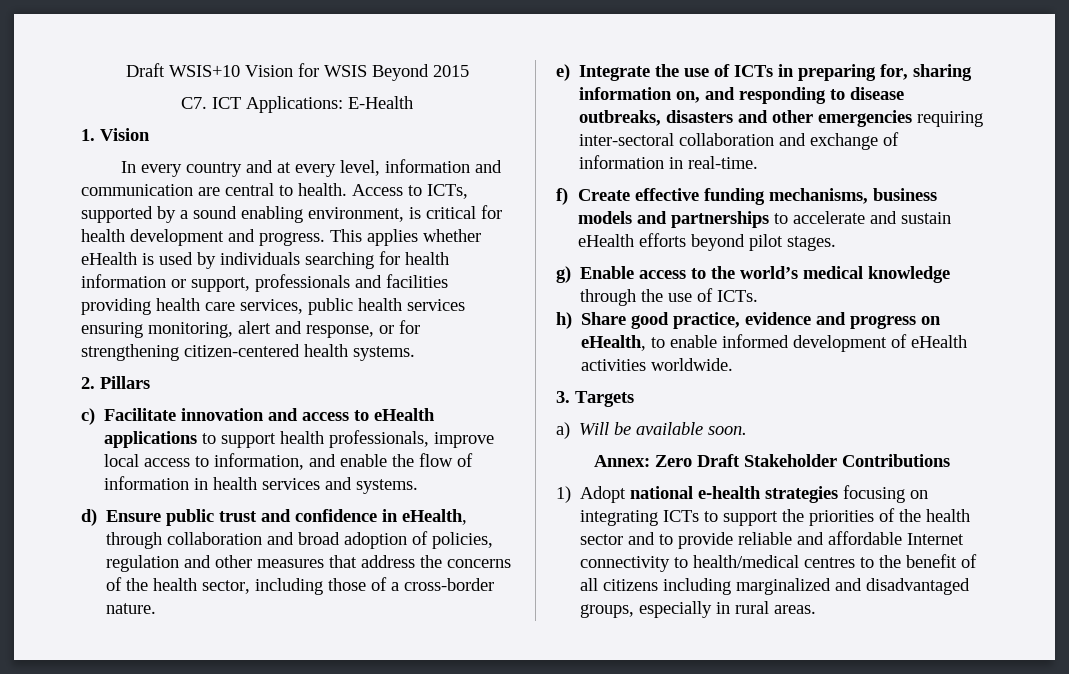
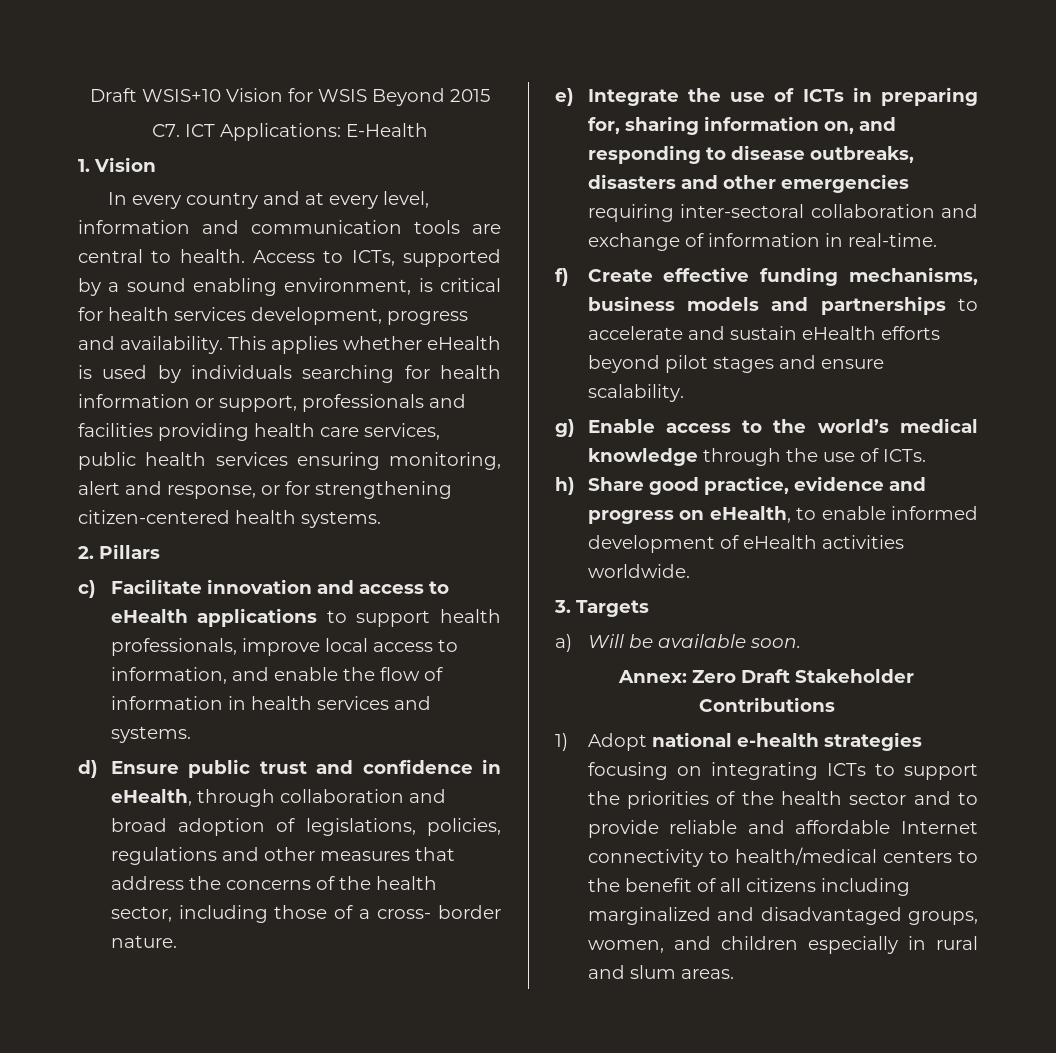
- In every country and at every level, information and communication are central to health.
+ In every country and at every level, information and communication tools are central to health.
- Access to ICTs, supported by a sound enabling environment, is critical for health development and progress.
+ Access to ICTs, supported by a sound enabling environment, is critical for health services development, progress and availability.
- d) Ensure public trust and confidence in eHealth, through collaboration and broad adoption of policies, regulation and other measures that address the concerns of the health sector, including those of a cross-border nature.
+ d) Ensure public trust and confidence in eHealth, through collaboration and broad adoption of legislations, policies, regulations and other measures that address the concerns of the health sector, including those of a cross- border nature.
- f) Create effective funding mechanisms, business models and partnerships to accelerate and sustain eHealth efforts beyond pilot stages.
+ f) Create effective funding mechanisms, business models and partnerships to accelerate and sustain eHealth efforts beyond pilot stages and ensure scalability.
- 1) Adopt national e-health strategies focusing on integrating ICTs to support the priorities of the health sector and to provide reliable and affordable Internet connectivity to health/medical centres to the benefit of all citizens including marginalized and disadvantaged groups, especially in rural areas.
+ 1) Adopt national e-health strategies focusing on integrating ICTs to support the priorities of the health sector and to provide reliable and affordable Internet connectivity to health/medical centers to the benefit of all citizens including marginalized and disadvantaged groups, women, and children especially in rural and slum areas.

